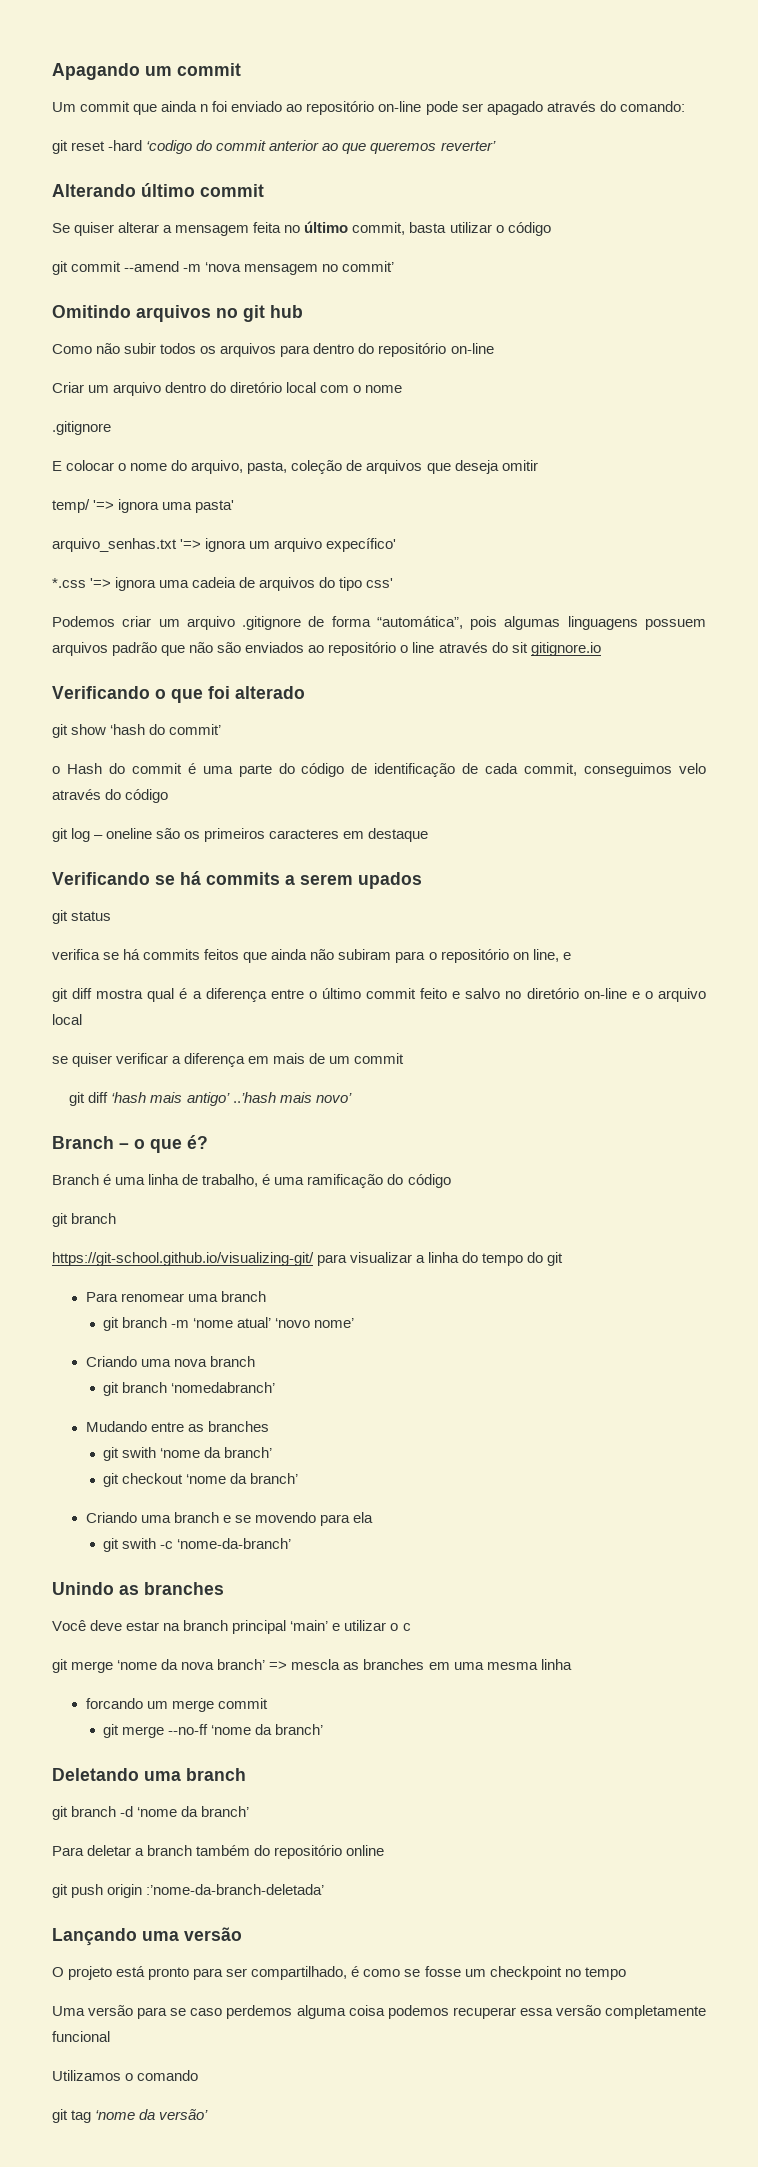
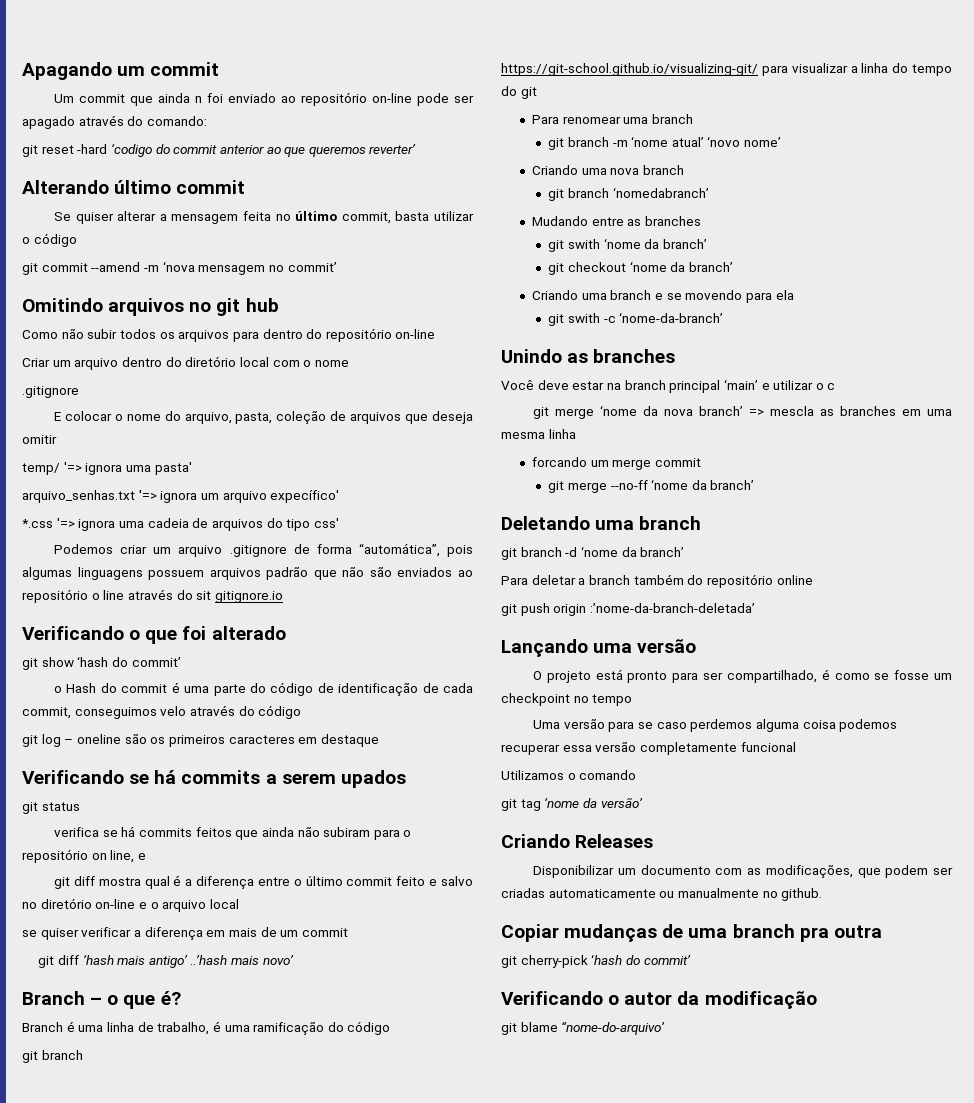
+ Criando Releases
+ Disponibilizar um documento com as modificações, que podem ser criadas automaticamente ou manualmente no github.
+ Copiar mudanças de uma branch pra outra
+ git cherry-pick ‘hash do commit’
+ Verificando o autor da modificação
+ git blame “nome-do-arquivo’

